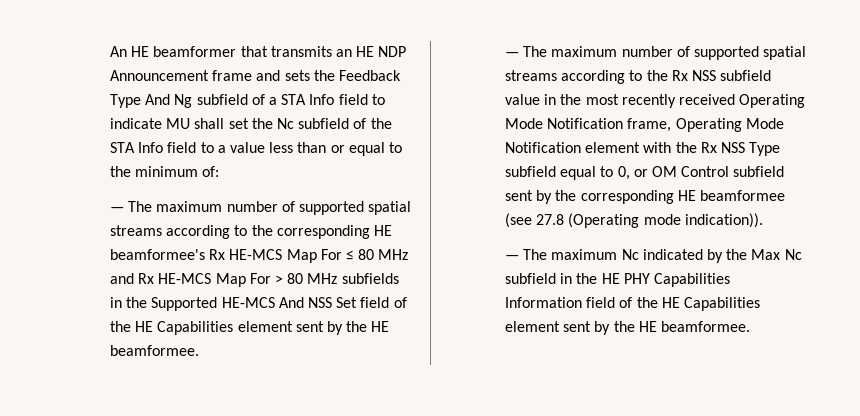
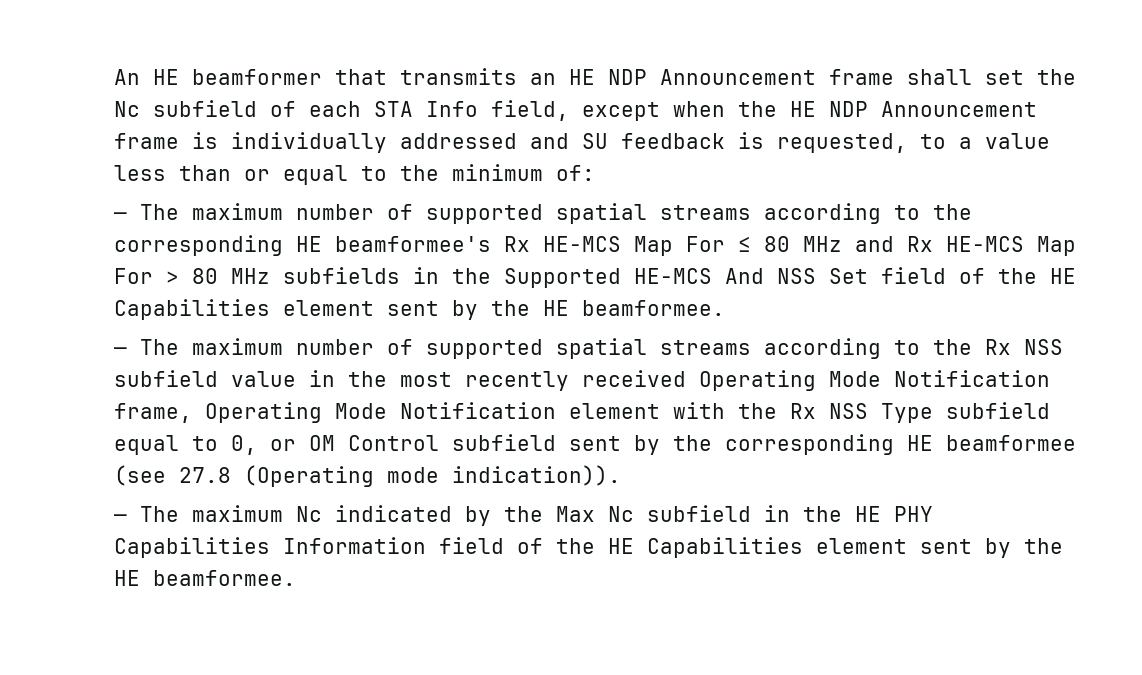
- An HE beamformer that transmits an HE NDP Announcement frame and sets the Feedback Type And Ng subfield of a STA Info field to indicate MU shall set the Nc subfield of the STA Info field to a value less than or equal to the minimum of:
+ An HE beamformer that transmits an HE NDP Announcement frame shall set the Nc subfield of each STA Info field, except when the HE NDP Announcement frame is individually addressed and SU feedback is requested, to a value less than or equal to the minimum of:

